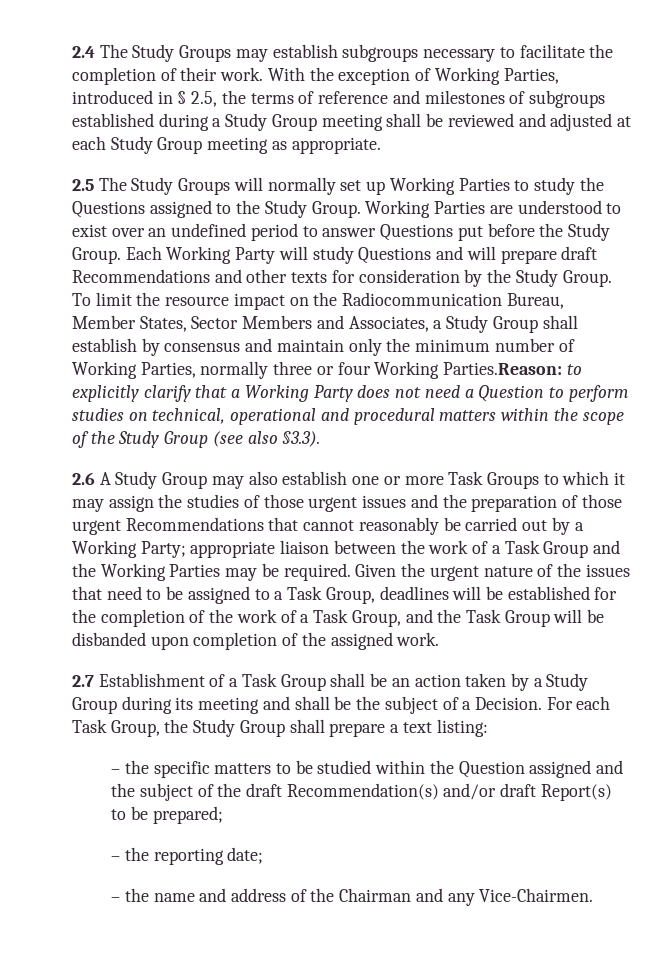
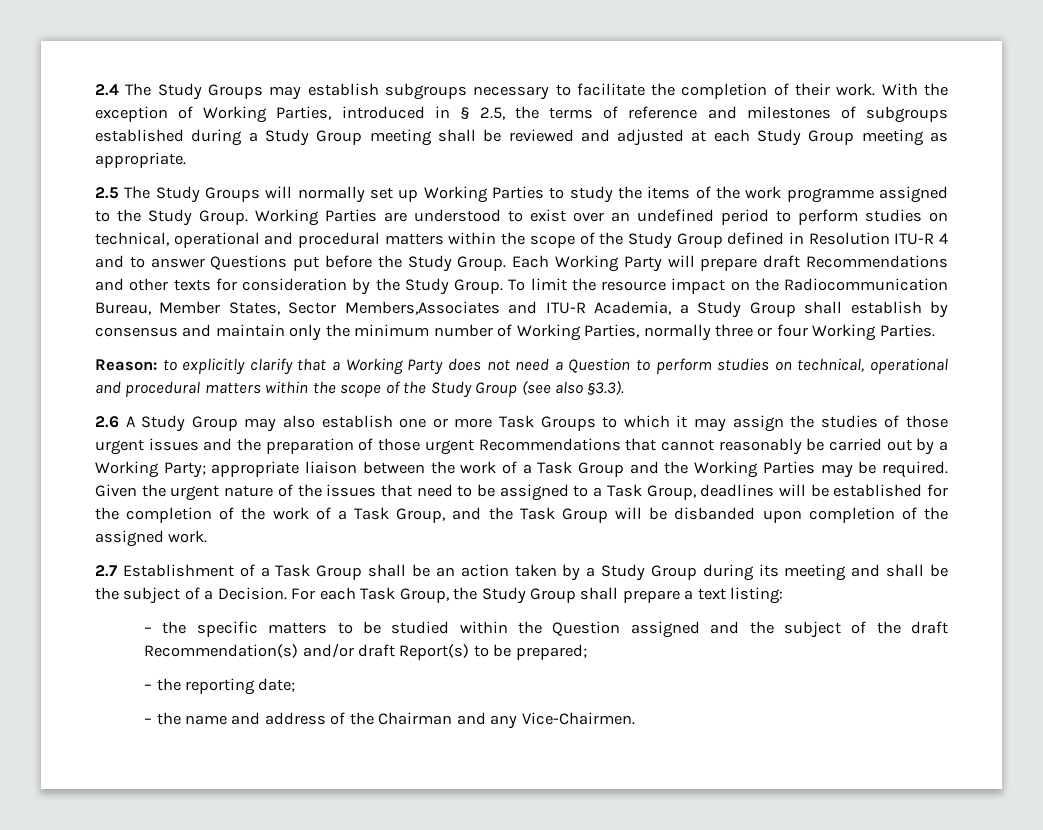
- 2.5 The Study Groups will normally set up Working Parties to study the Questions assigned to the Study Group.
+ 2.5 The Study Groups will normally set up Working Parties to study the items of the work programme assigned to the Study Group.
- Working Parties are understood to exist over an undefined period to answer Questions put before the Study Group.
+ Working Parties are understood to exist over an undefined period to perform studies on technical, operational and procedural matters within the scope of the Study Group defined in Resolution ITU-R 4 and to answer Questions put before the Study Group.
- Each Working Party will study Questions and will prepare draft Recommendations and other texts for consideration by the Study Group.
+ Each Working Party will prepare draft Recommendations and other texts for consideration by the Study Group.
- To limit the resource impact on the Radiocommunication Bureau, Member States, Sector Members and Associates, a Study Group shall establish by consensus and maintain only the minimum number of Working Parties, normally three or four Working Parties.Reason:
+ To limit the resource impact on the Radiocommunication Bureau, Member States, Sector Members,Associates and ITU-R Academia, a Study Group shall establish by consensus and maintain only the minimum number of Working Parties, normally three or four Working Parties.
+ Reason:

